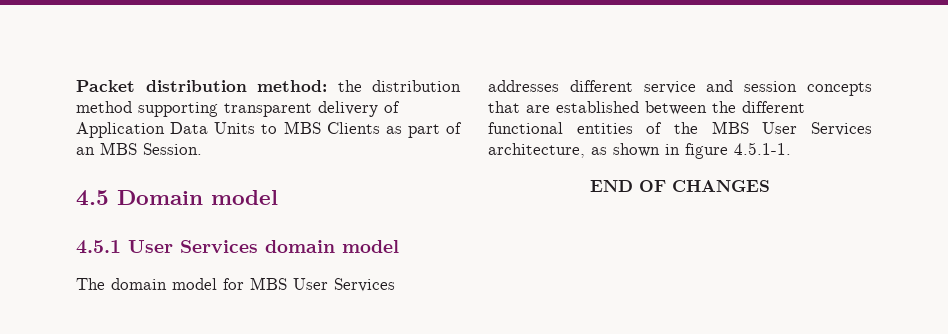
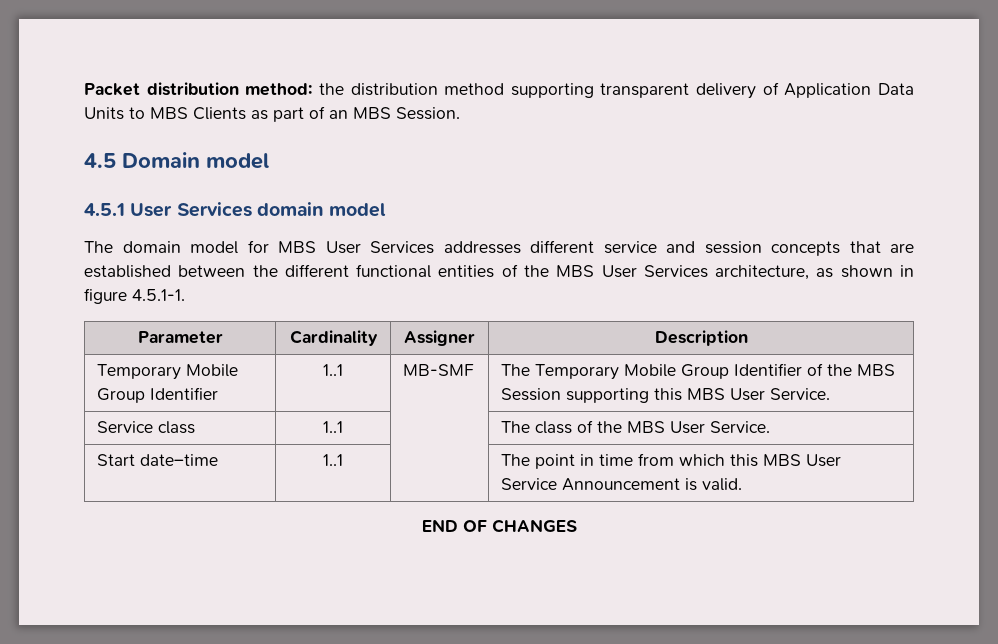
+ Parameter | Cardinality | Assigner | Description
+ Temporary Mobile Group Identifier | 1..1 | MB-SMF | The Temporary Mobile Group Identifier of the MBS Session supporting this MBS User Service.
+ Service class | 1..1 | | The class of the MBS User Service.
+ Start date–time | 1..1 | | The point in time from which this MBS User Service Announcement is valid.

